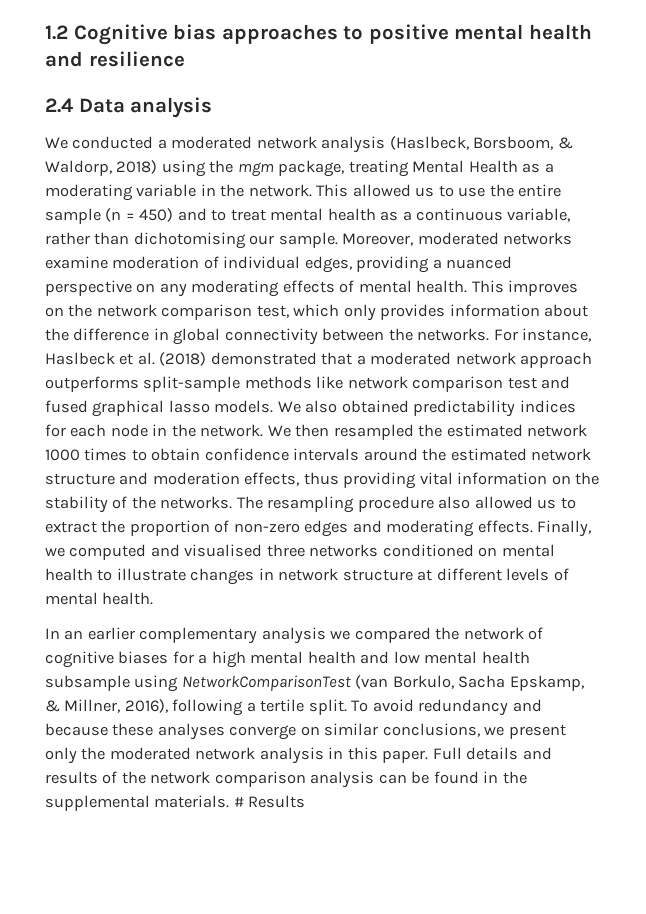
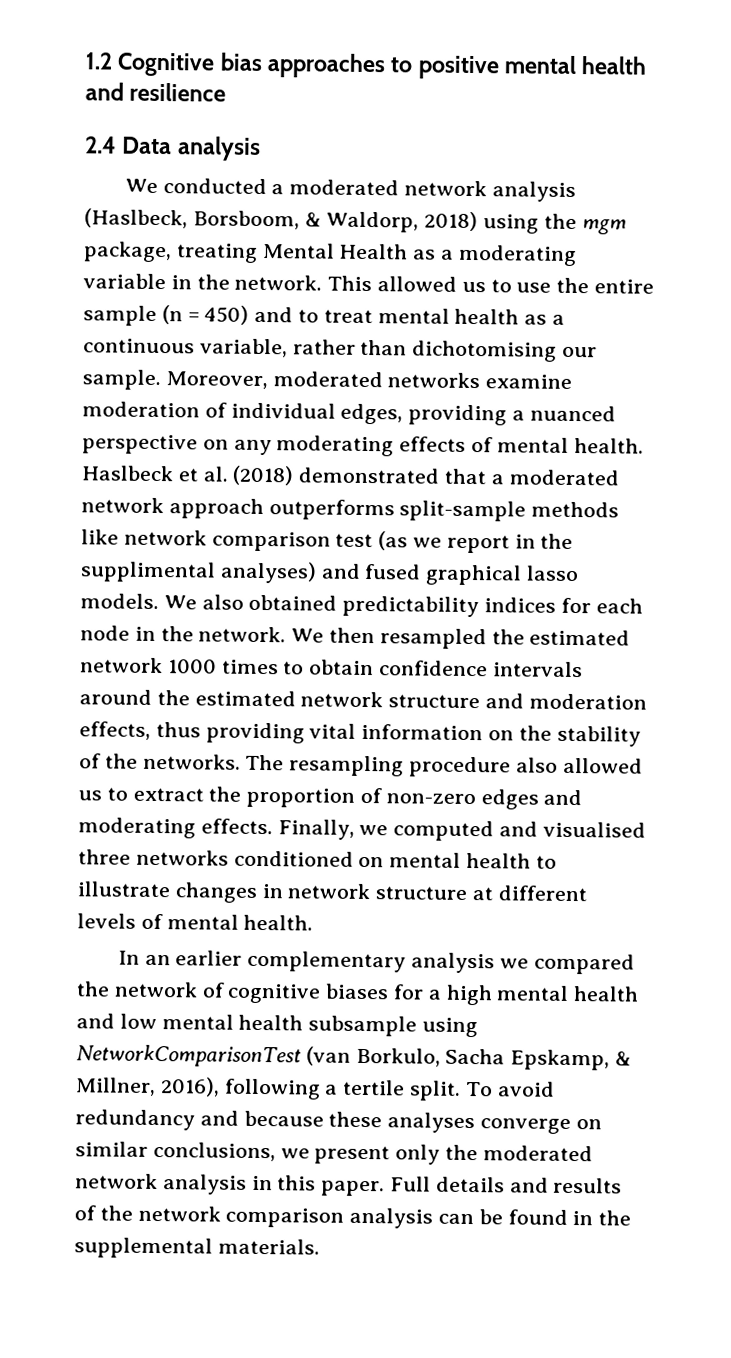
- This improves on the network comparison test, which only provides information about the difference in global connectivity between the networks. For instance, Haslbeck et al. (2018) demonstrated that a moderated network approach outperforms split-sample methods like network comparison test and fused graphical lasso models.
+ Haslbeck et al. (2018) demonstrated that a moderated network approach outperforms split-sample methods like network comparison test (as we report in the supplimental analyses) and fused graphical lasso models.
- # Results

